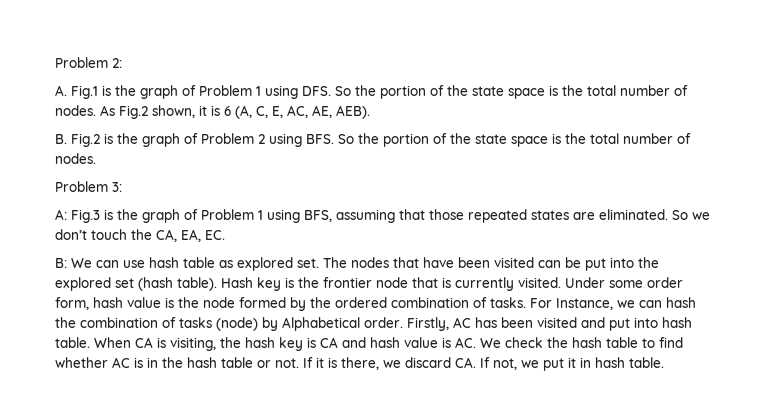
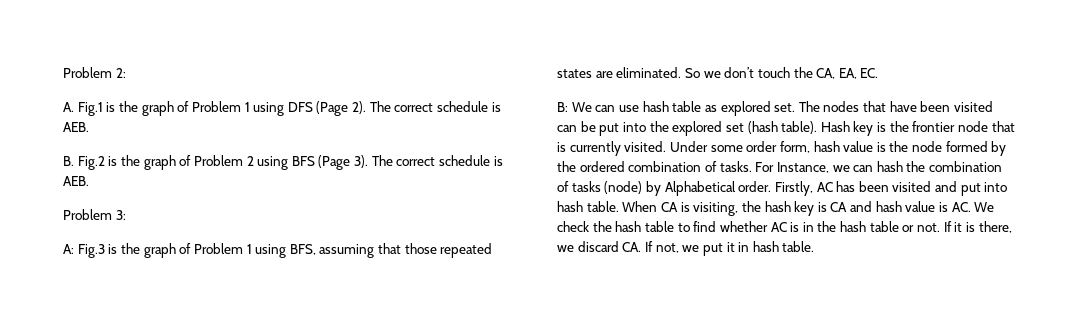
- A. Fig.1 is the graph of Problem 1 using DFS. So the portion of the state space is the total number of nodes. As Fig.2 shown, it is 6 (A, C, E, AC, AE, AEB).
+ A. Fig.1 is the graph of Problem 1 using DFS (Page 2). The correct schedule is AEB.
- B. Fig.2 is the graph of Problem 2 using BFS. So the portion of the state space is the total number of nodes.
+ B. Fig.2 is the graph of Problem 2 using BFS (Page 3). The correct schedule is AEB.

